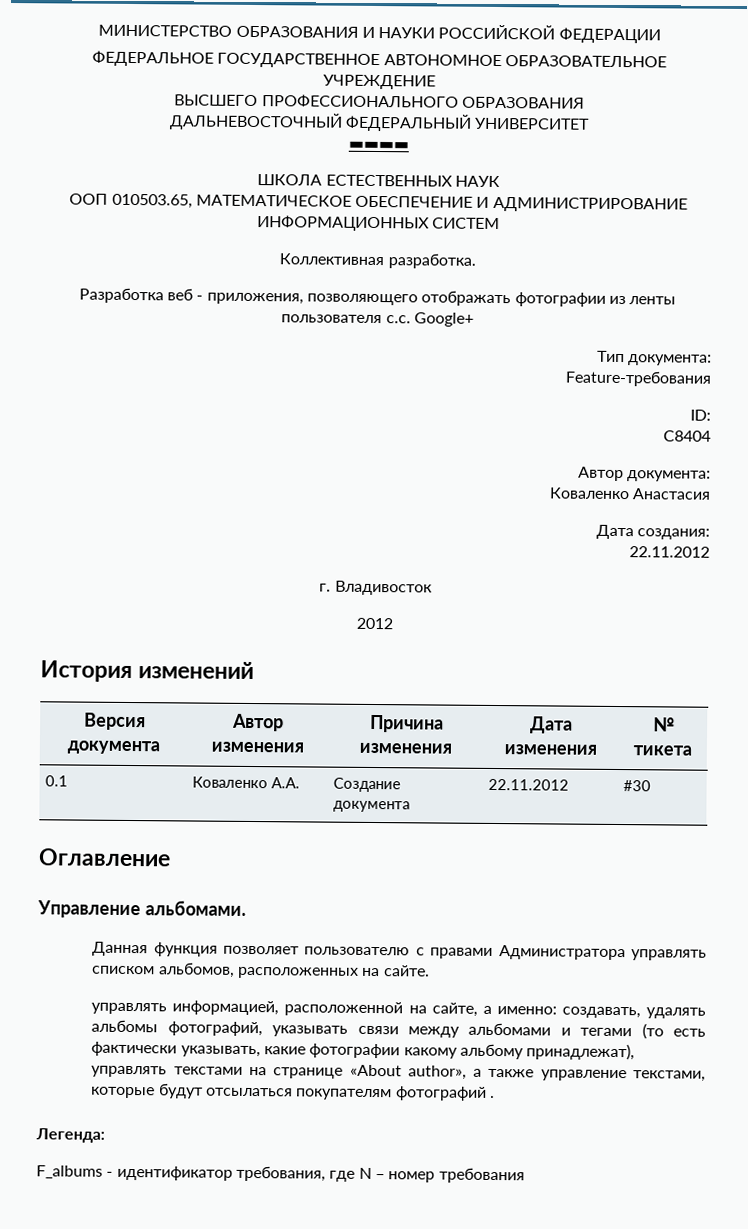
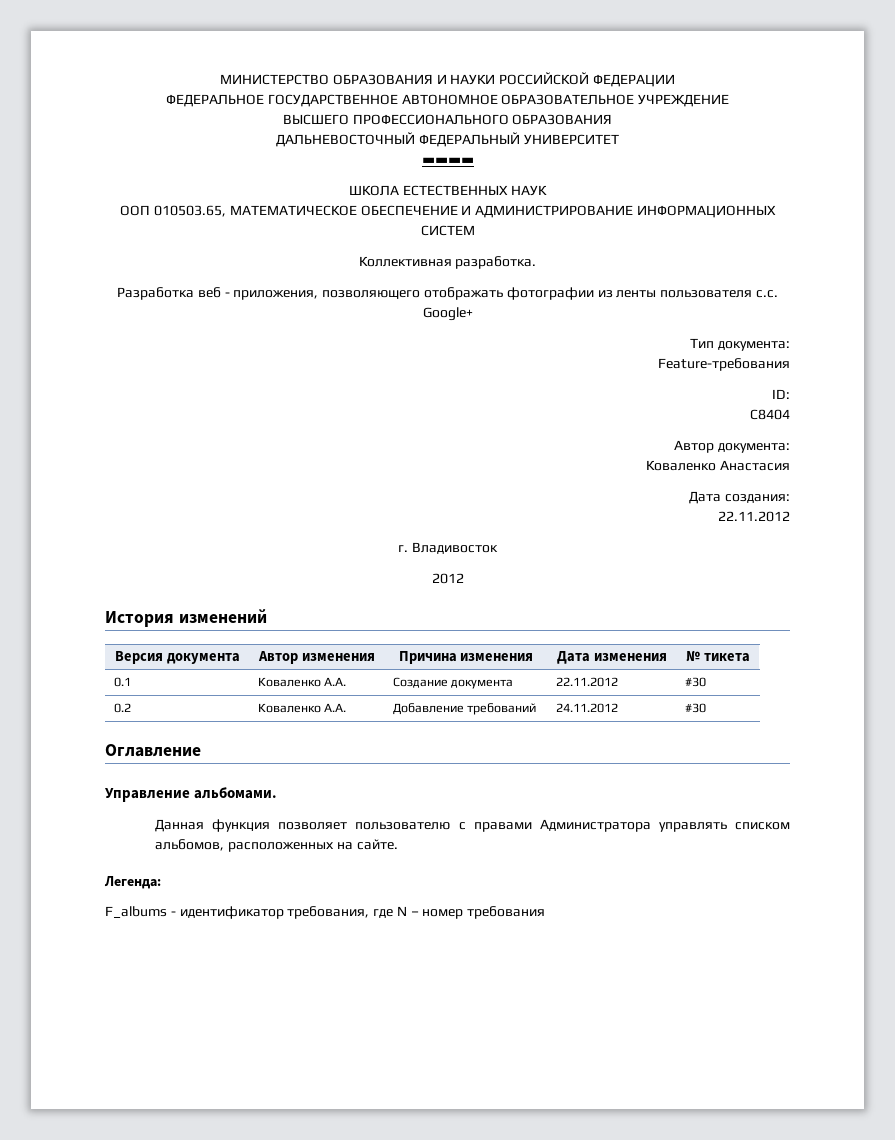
+ 0.2 | Коваленко А.А. | Добавление требований | 24.11.2012 | #30
- управлять информацией, расположенной на сайте, а именно: создавать, удалять альбомы фотографий, указывать связи между альбомами и тегами (то есть фактически указывать, какие фотографии какому альбому принадлежат), управлять текстами на странице «About author», а также управление текстами, которые будут отсылаться покупателям фотографий .

